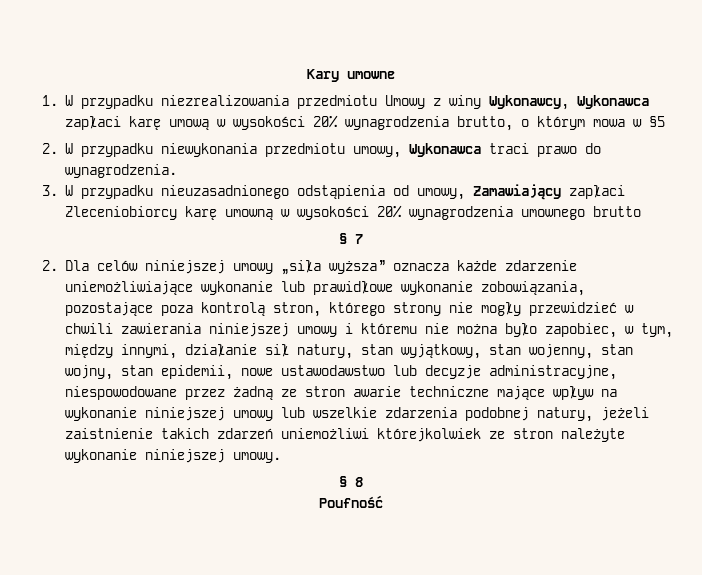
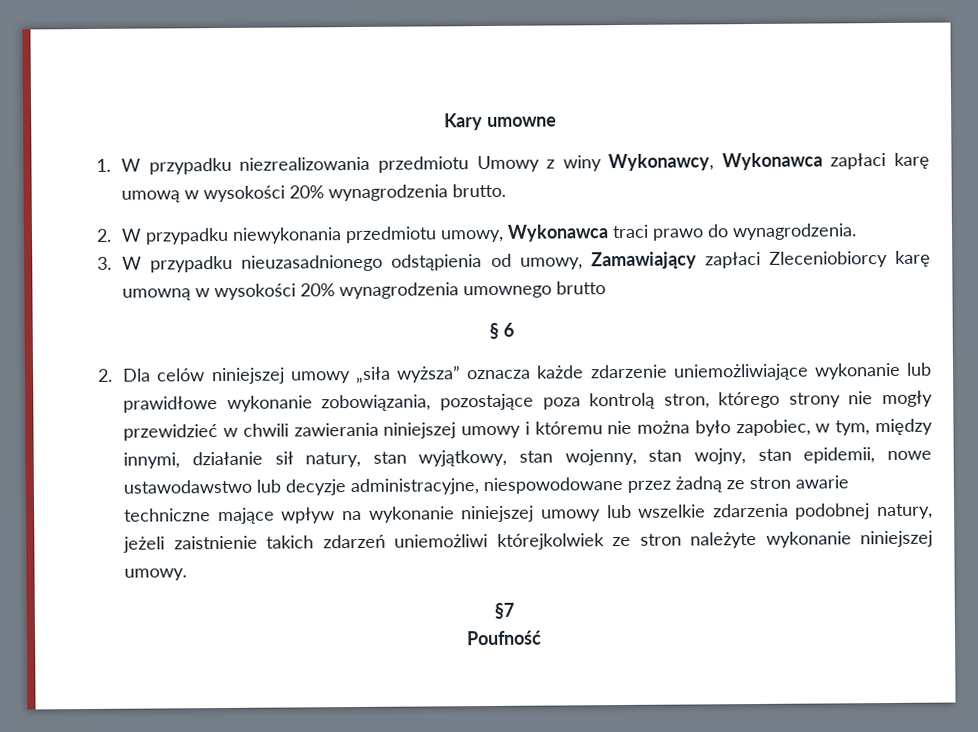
- 1. W przypadku niezrealizowania przedmiotu Umowy z winy Wykonawcy, Wykonawca zapłaci karę umową w wysokości 20% wynagrodzenia brutto, o którym mowa w §5
+ 1. W przypadku niezrealizowania przedmiotu Umowy z winy Wykonawcy, Wykonawca zapłaci karę umową w wysokości 20% wynagrodzenia brutto.
- § 7
+ § 6
- § 8
+ §7

